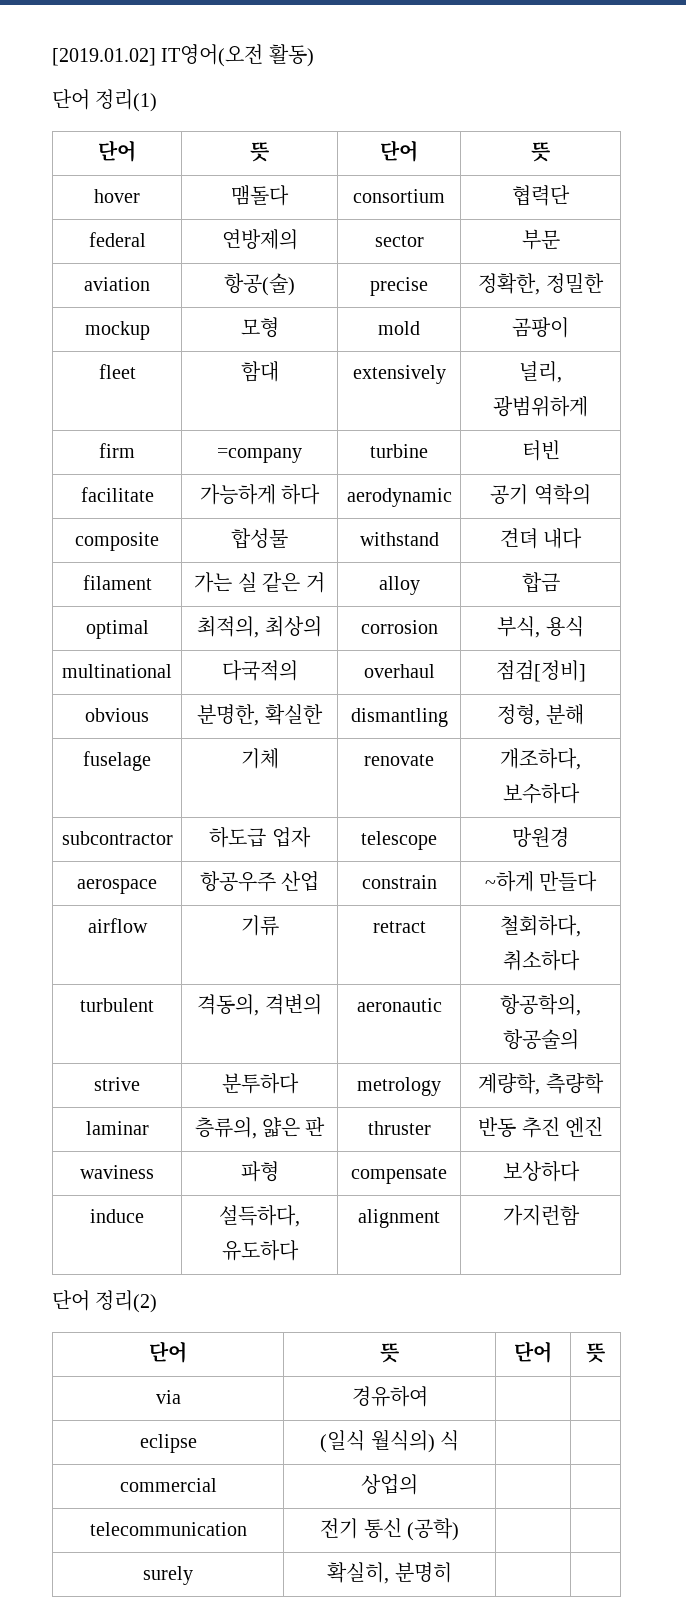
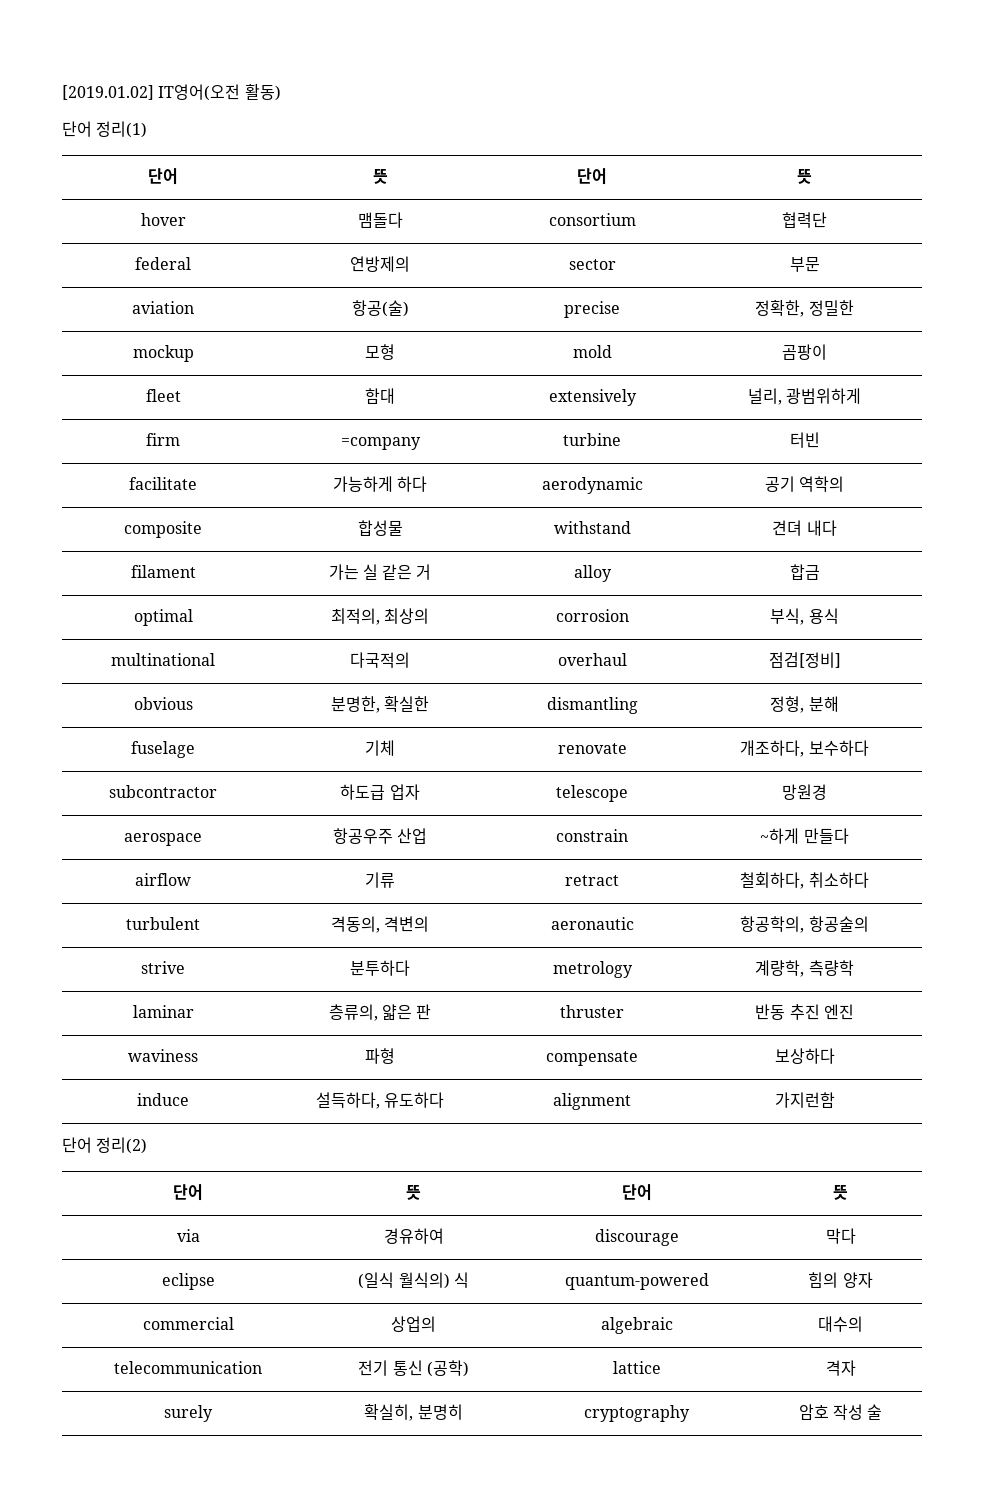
- via | 경유하여 | |
+ via | 경유하여 | discourage | 막다
- eclipse | (일식 월식의) 식 | |
+ eclipse | (일식 월식의) 식 | quantum-powered | 힘의 양자
- commercial | 상업의 | |
+ commercial | 상업의 | algebraic | 대수의
- telecommunication | 전기 통신 (공학) | |
+ telecommunication | 전기 통신 (공학) | lattice | 격자
- surely | 확실히, 분명히 | |
+ surely | 확실히, 분명히 | cryptography | 암호 작성 술

